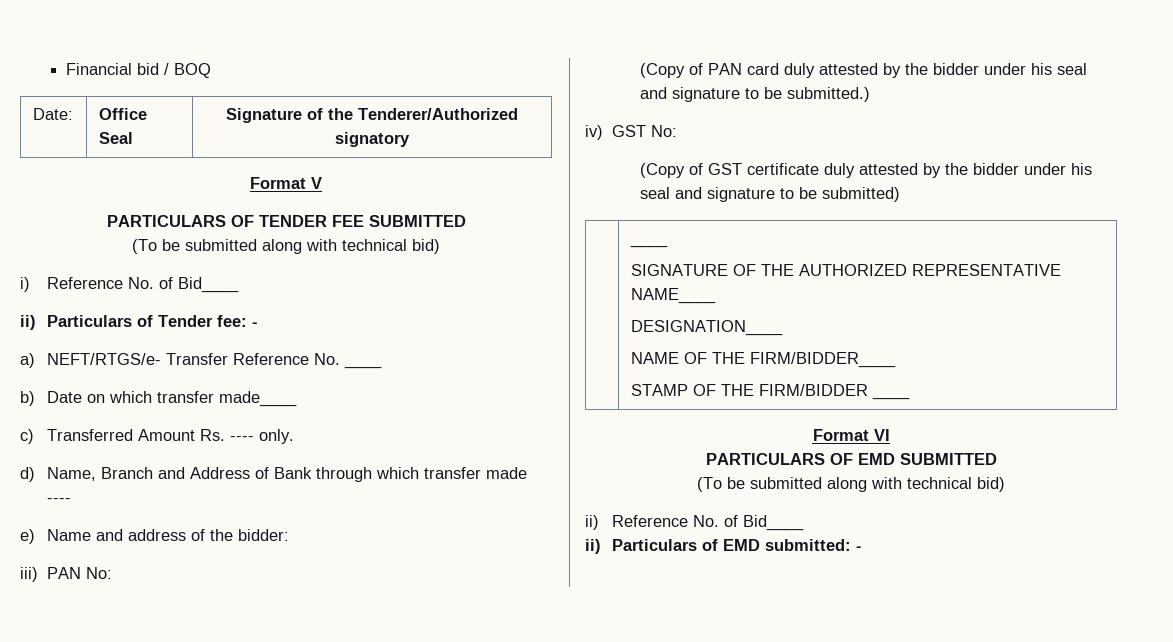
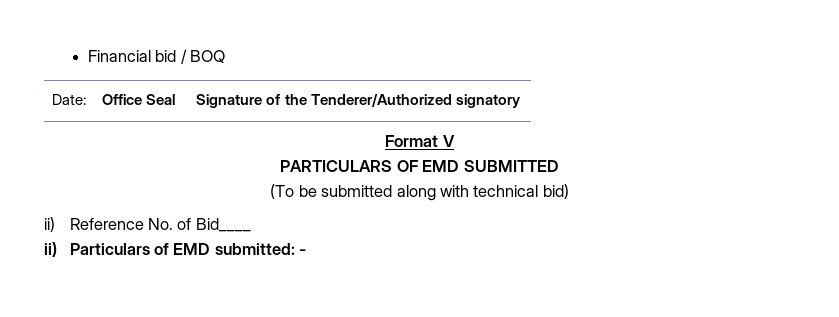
- PARTICULARS OF TENDER FEE SUBMITTED
- (To be submitted along with technical bid)
- i) Reference No. of Bid____
- ii) Particulars of Tender fee: -
- a) NEFT/RTGS/e- Transfer Reference No. ____
- b) Date on which transfer made____
- c) Transferred Amount Rs. ---- only.
- d) Name, Branch and Address of Bank through which transfer made ----
- e) Name and address of the bidder:
- iii) PAN No:
- (Copy of PAN card duly attested by the bidder under his seal and signature to be submitted.)
- iv) GST No:
- (Copy of GST certificate duly attested by the bidder under his seal and signature to be submitted)
- | ____
- SIGNATURE OF THE AUTHORIZED REPRESENTATIVE NAME____
- DESIGNATION____
- NAME OF THE FIRM/BIDDER____
- STAMP OF THE FIRM/BIDDER ____
- Format VI

